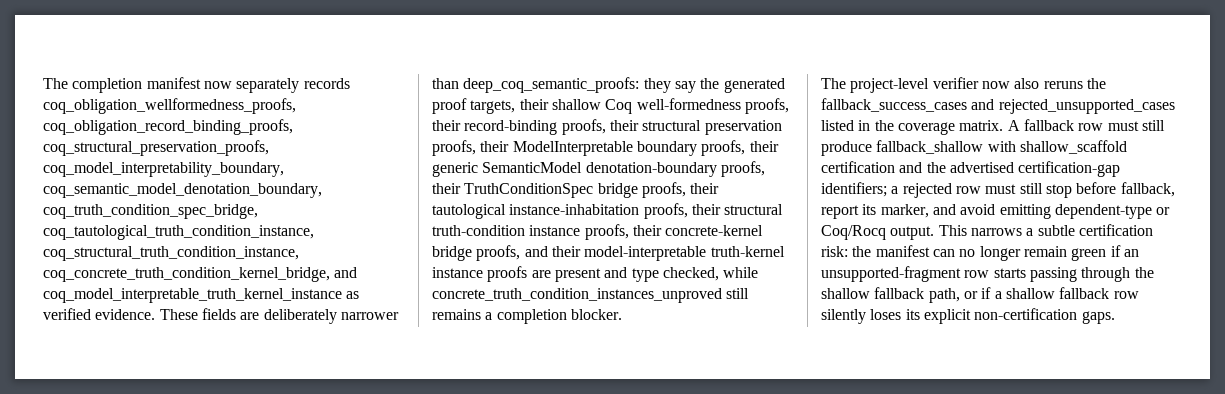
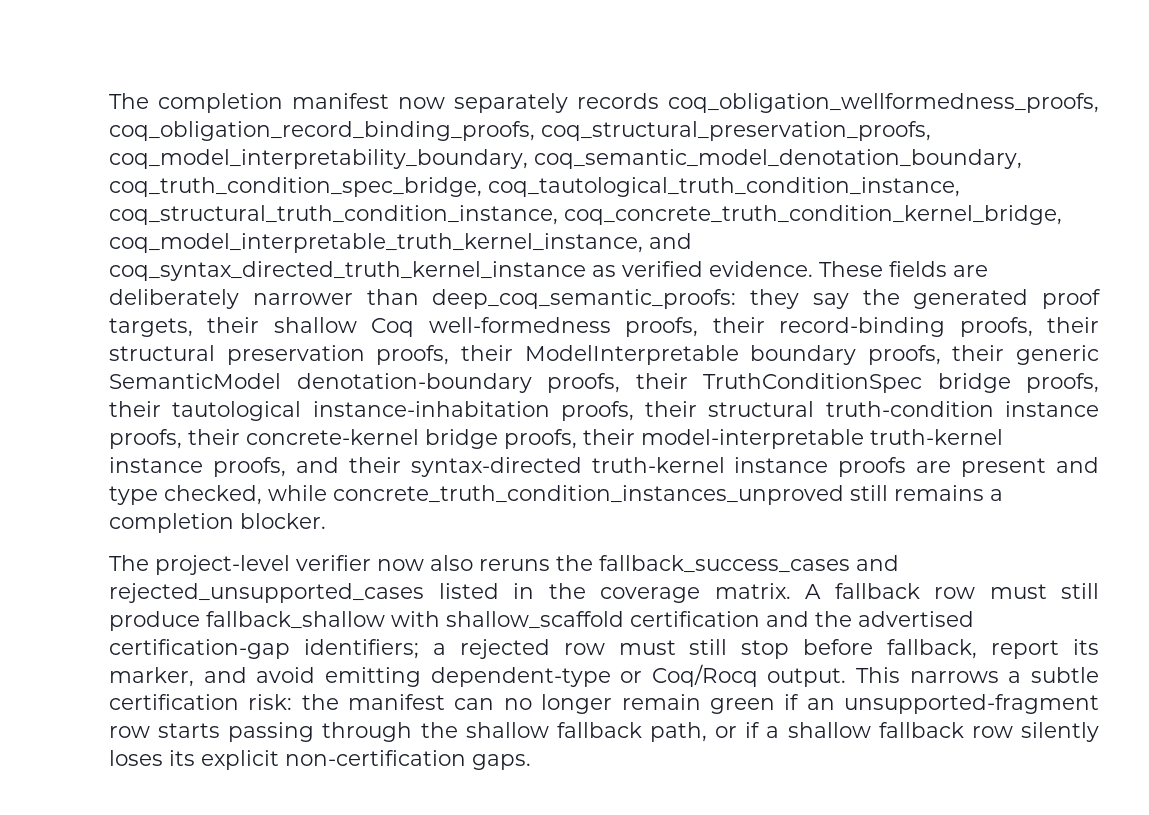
- The completion manifest now separately records coq_obligation_wellformedness_proofs, coq_obligation_record_binding_proofs, coq_structural_preservation_proofs, coq_model_interpretability_boundary, coq_semantic_model_denotation_boundary, coq_truth_condition_spec_bridge, coq_tautological_truth_condition_instance, coq_structural_truth_condition_instance, coq_concrete_truth_condition_kernel_bridge, and coq_model_interpretable_truth_kernel_instance as verified evidence.
+ The completion manifest now separately records coq_obligation_wellformedness_proofs, coq_obligation_record_binding_proofs, coq_structural_preservation_proofs, coq_model_interpretability_boundary, coq_semantic_model_denotation_boundary, coq_truth_condition_spec_bridge, coq_tautological_truth_condition_instance, coq_structural_truth_condition_instance, coq_concrete_truth_condition_kernel_bridge, coq_model_interpretable_truth_kernel_instance, and coq_syntax_directed_truth_kernel_instance as verified evidence.
- they say the generated proof targets, their shallow Coq well-formedness proofs, their record-binding proofs, their structural preservation proofs, their ModelInterpretable boundary proofs, their generic SemanticModel denotation-boundary proofs, their TruthConditionSpec bridge proofs, their tautological instance-inhabitation proofs, their structural truth-condition instance proofs, their concrete-kernel bridge proofs, and their model-interpretable truth-kernel instance proofs are present and type checked, while concrete_truth_condition_instances_unproved still remains a completion blocker.
+ they say the generated proof targets, their shallow Coq well-formedness proofs, their record-binding proofs, their structural preservation proofs, their ModelInterpretable boundary proofs, their generic SemanticModel denotation-boundary proofs, their TruthConditionSpec bridge proofs, their tautological instance-inhabitation proofs, their structural truth-condition instance proofs, their concrete-kernel bridge proofs, their model-interpretable truth-kernel instance proofs, and their syntax-directed truth-kernel instance proofs are present and type checked, while concrete_truth_condition_instances_unproved still remains a completion blocker.

